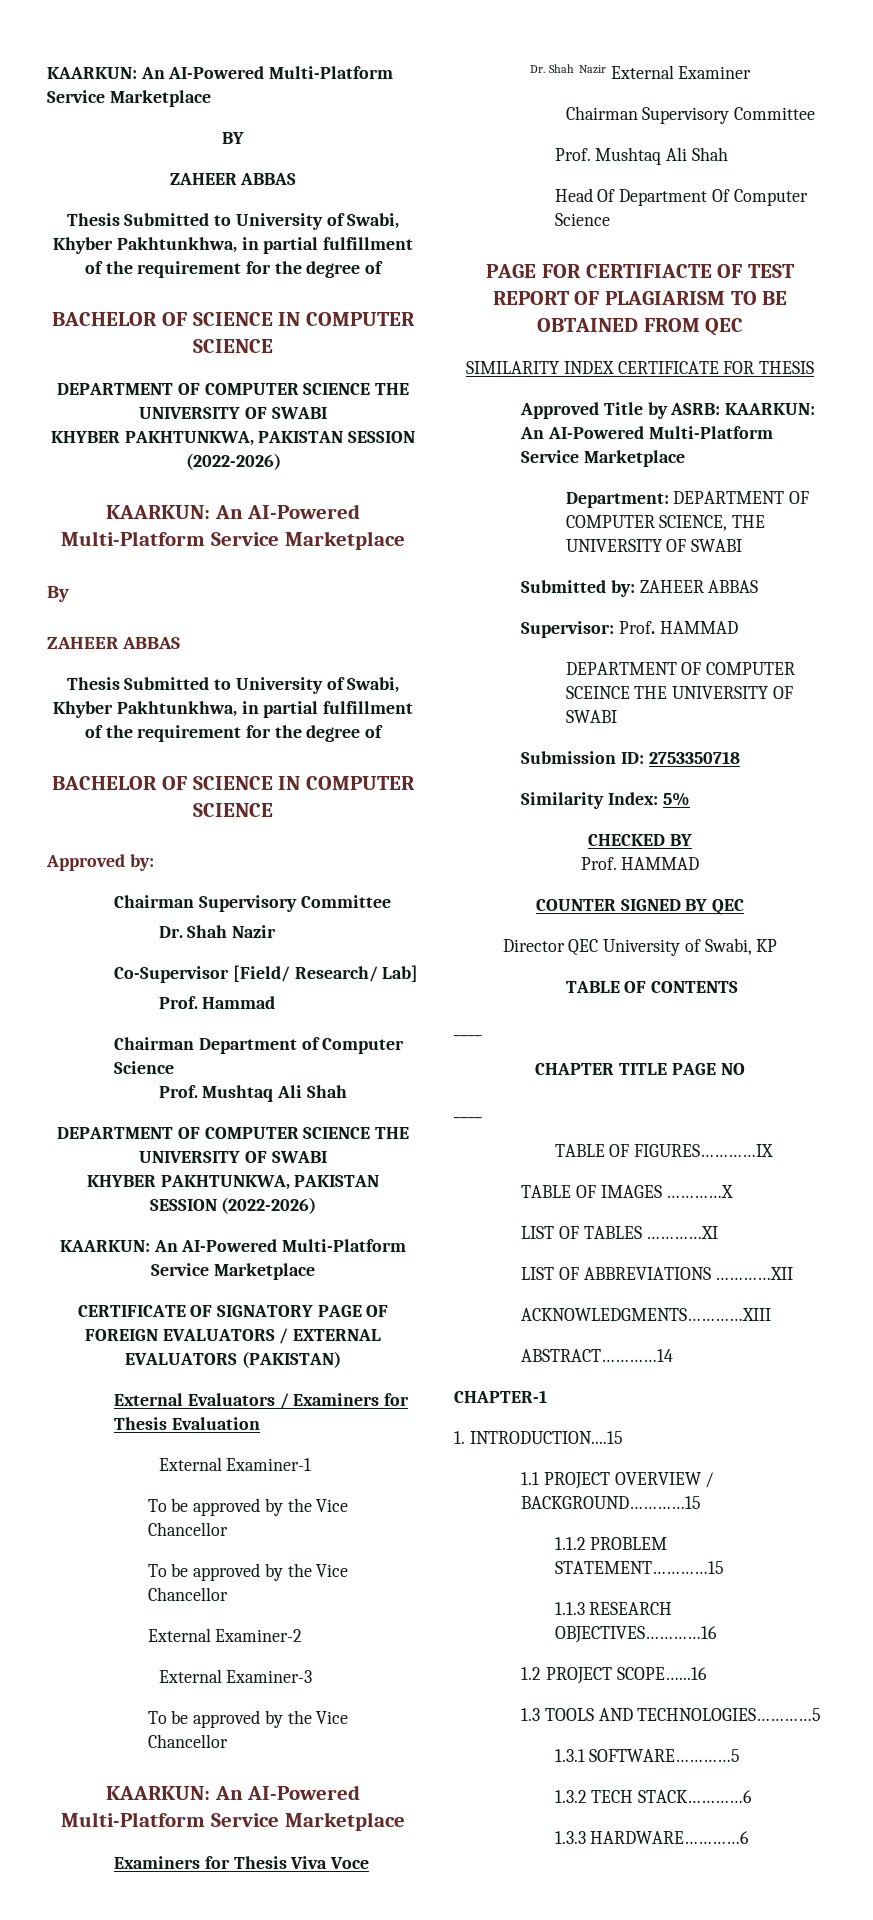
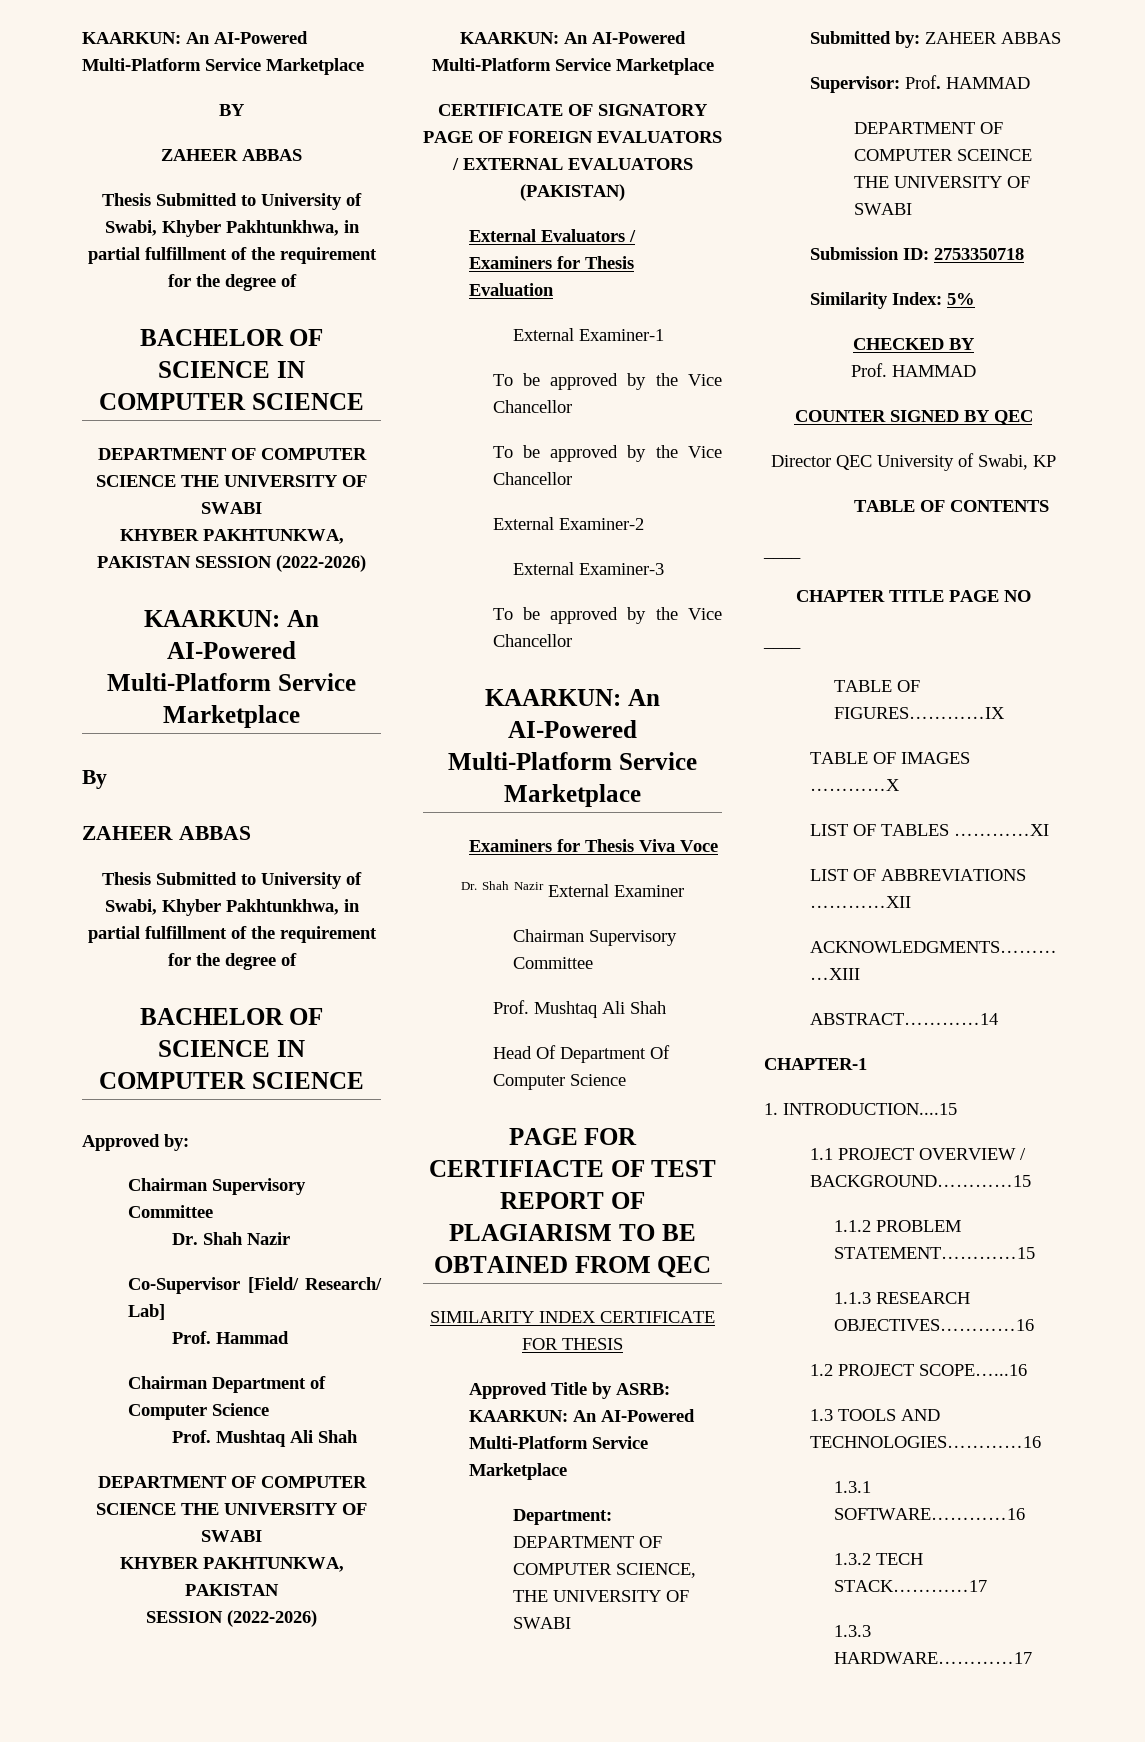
- 1.3 TOOLS AND TECHNOLOGIES…………5
+ 1.3 TOOLS AND TECHNOLOGIES…………16
- 1.3.1 SOFTWARE…………5
+ 1.3.1 SOFTWARE…………16
- 1.3.2 TECH STACK…………6
+ 1.3.2 TECH STACK…………17
- 1.3.3 HARDWARE…………6
+ 1.3.3 HARDWARE…………17

